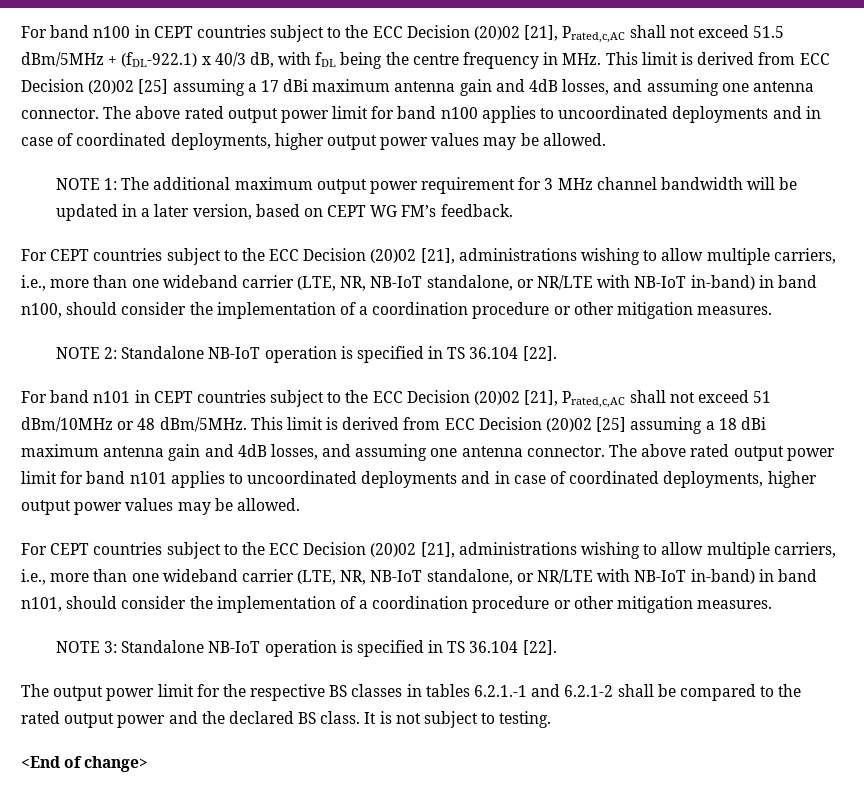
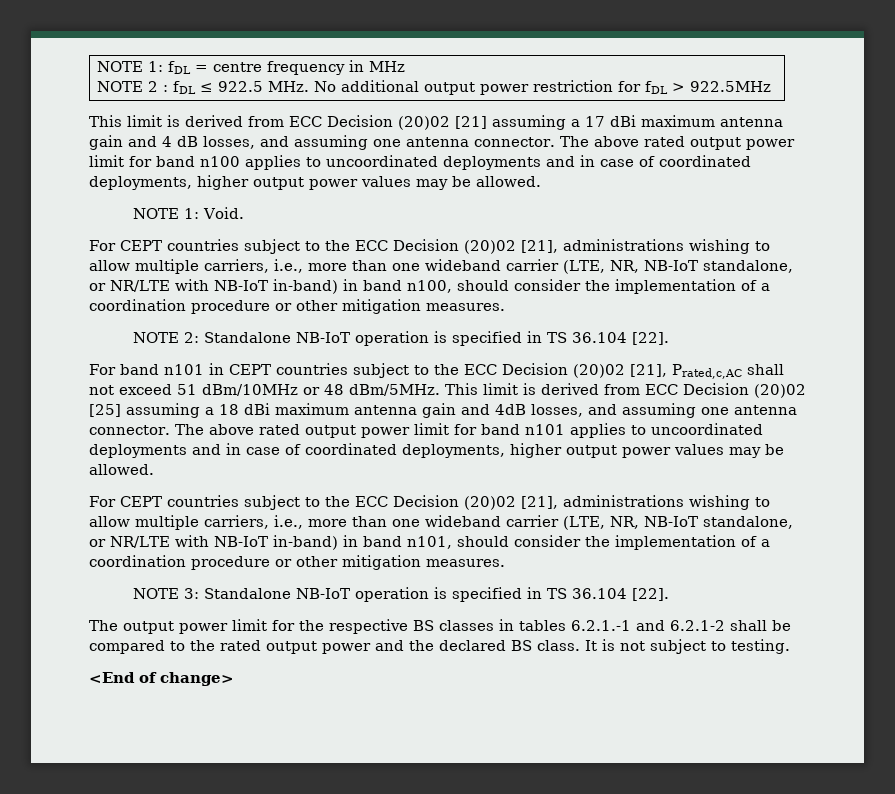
- For band n100 in CEPT countries subject to the ECC Decision (20)02 [21], Prated,c,AC shall not exceed 51.5 dBm/5MHz + (fDL-922.1) x 40/3 dB, with fDL being the centre frequency in MHz. This limit is derived from ECC Decision (20)02 [25] assuming a 17 dBi maximum antenna gain and 4dB losses, and assuming one antenna connector.
+ NOTE 1: fDL = centre frequency in MHz
+ NOTE 2 : fDL ≤ 922.5 MHz. No additional output power restriction for fDL > 922.5MHz
+ This limit is derived from ECC Decision (20)02 [21] assuming a 17 dBi maximum antenna gain and 4 dB losses, and assuming one antenna connector.
- NOTE 1: The additional maximum output power requirement for 3 MHz channel bandwidth will be updated in a later version, based on CEPT WG FM’s feedback.
+ NOTE 1: Void.

